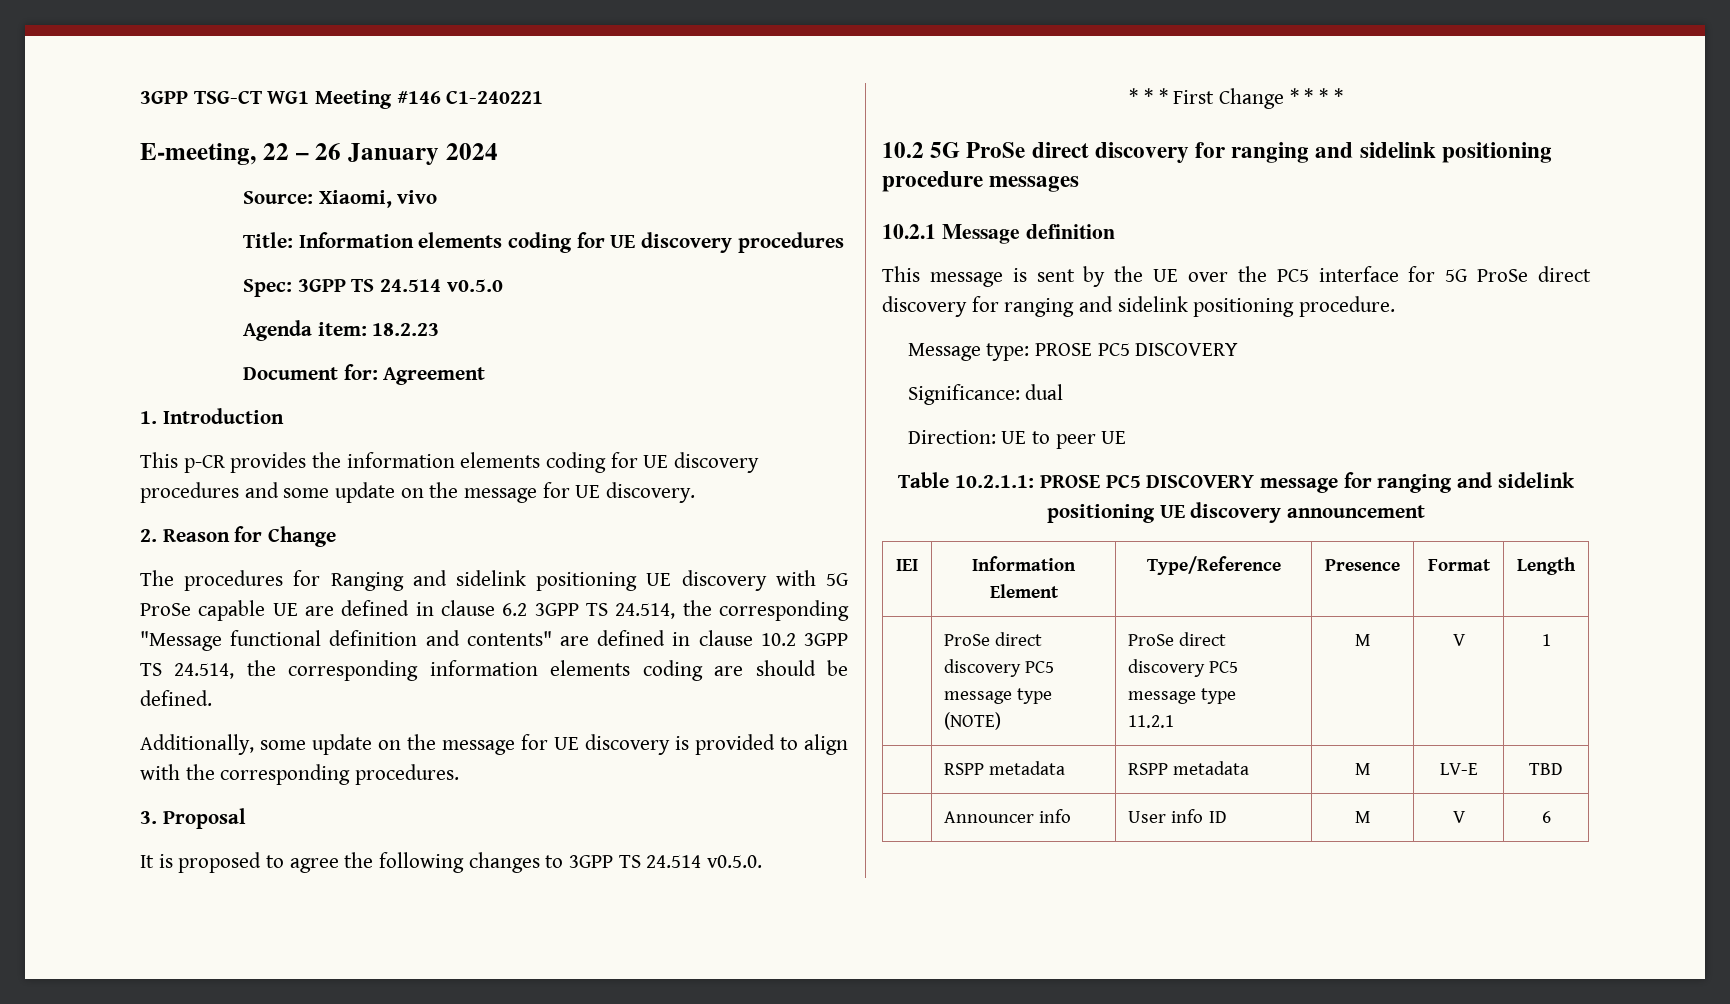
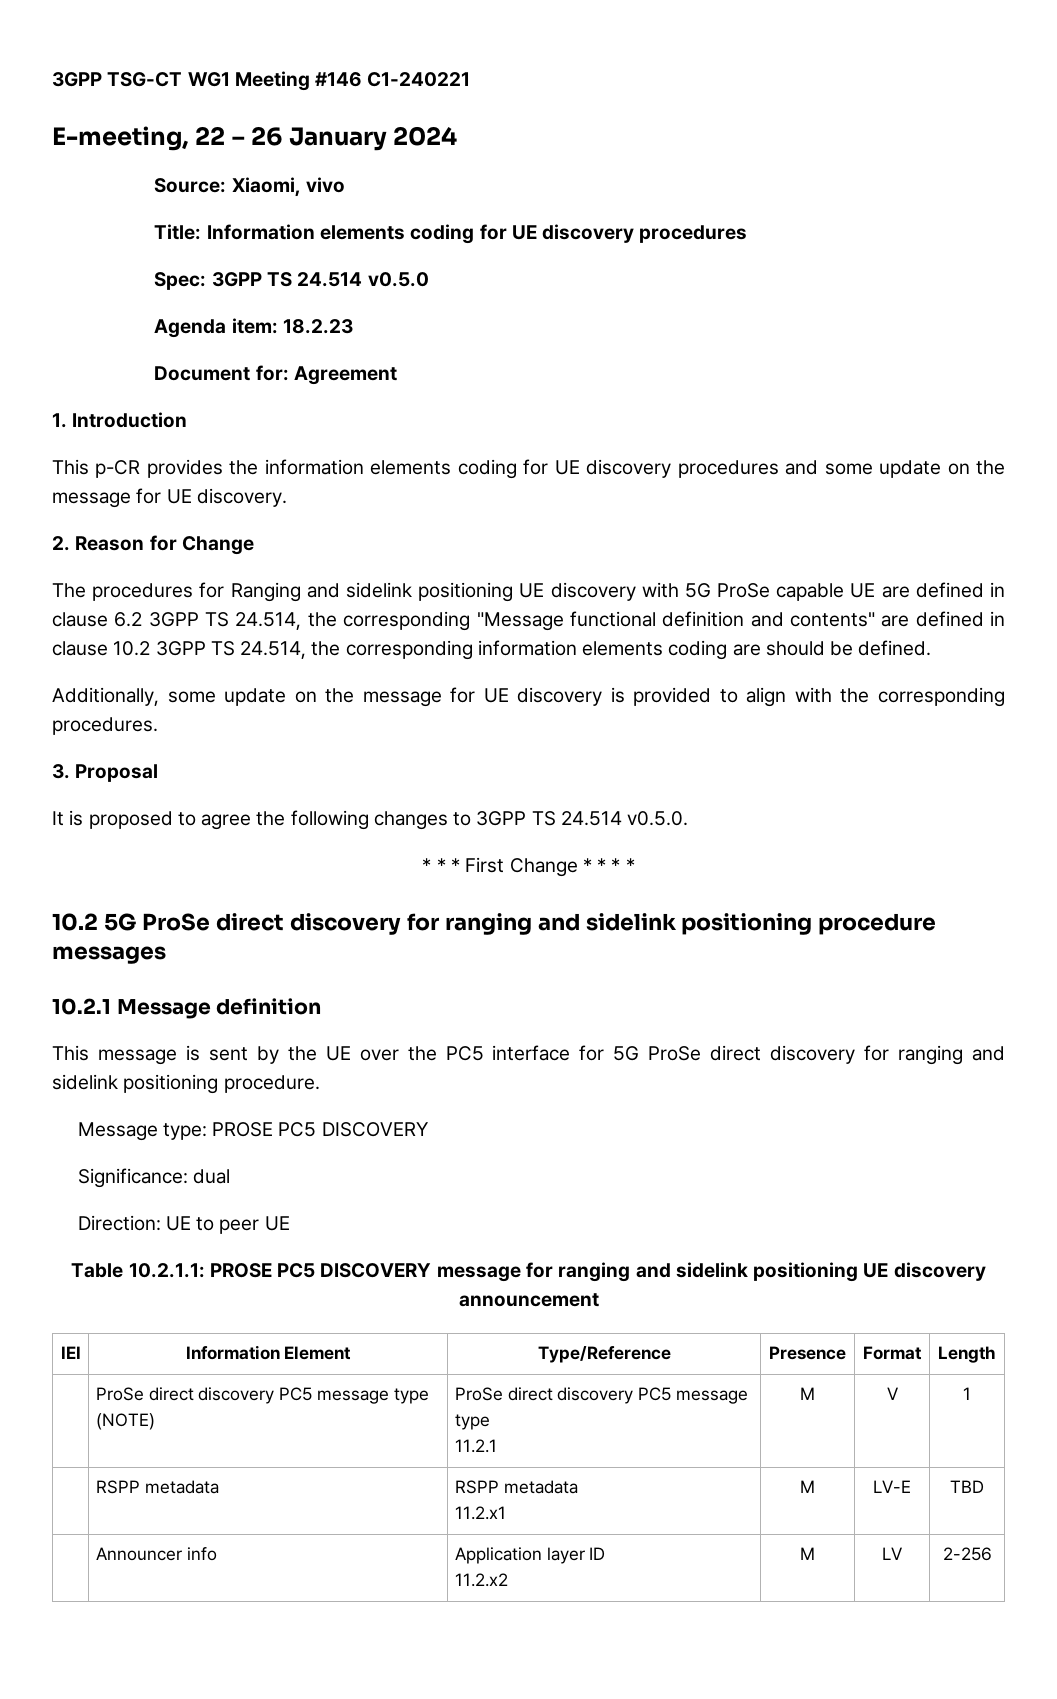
- | RSPP metadata | RSPP metadata | M | LV-E | TBD
+ | RSPP metadata | RSPP metadata
+ 11.2.x1 | M | LV-E | TBD
- | Announcer info | User info ID | M | V | 6
+ | Announcer info | Application layer ID
+ 11.2.x2 | M | LV | 2-256

